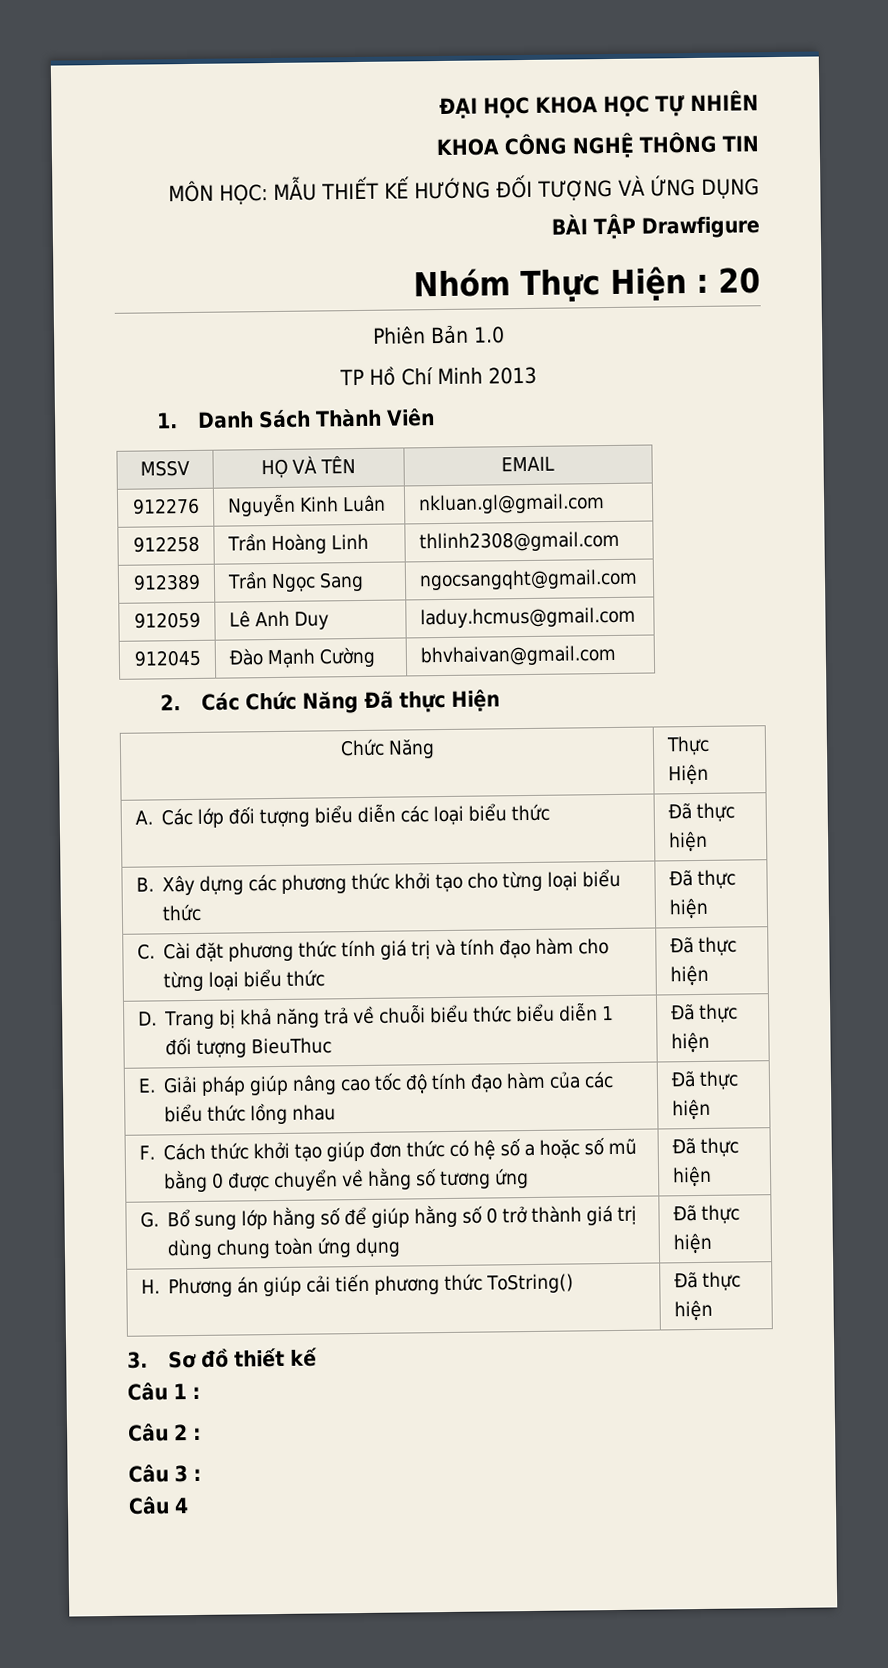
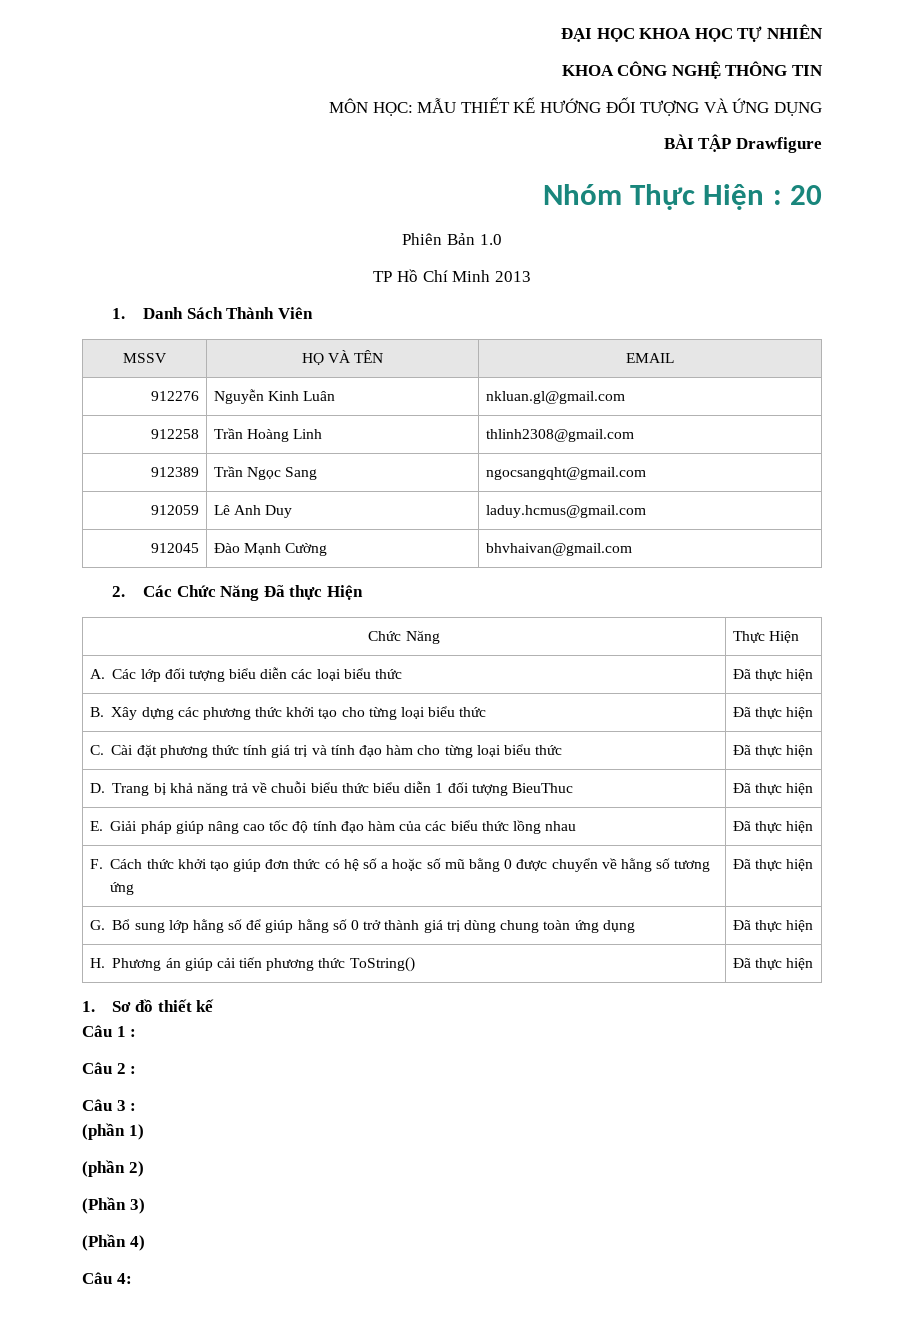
- 3. Sơ đồ thiết kế
+ 1. Sơ đồ thiết kế
- Câu 4
+ (phần 1)
+ (phần 2)
+ (Phần 3)
+ (Phần 4)
+ Câu 4:

